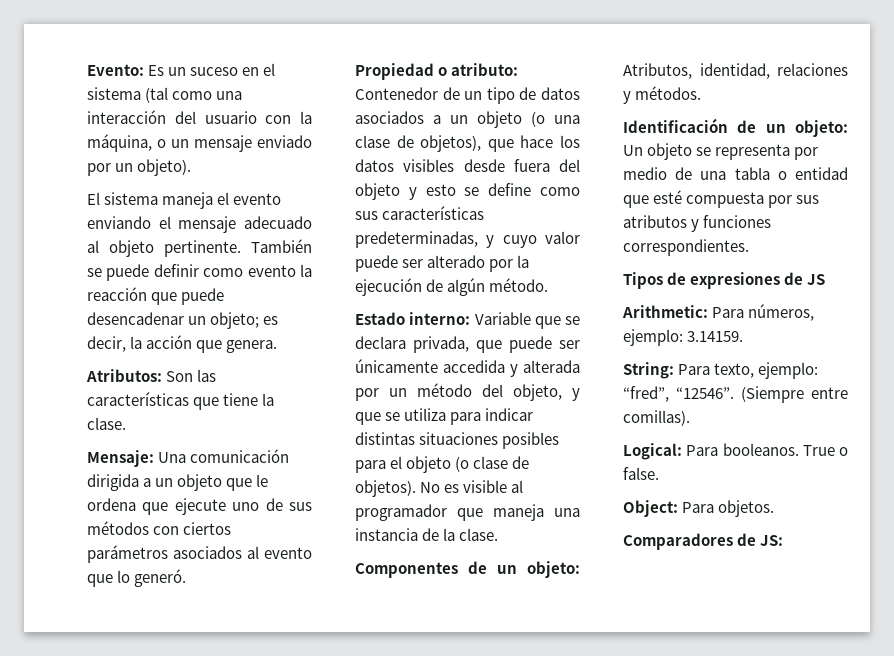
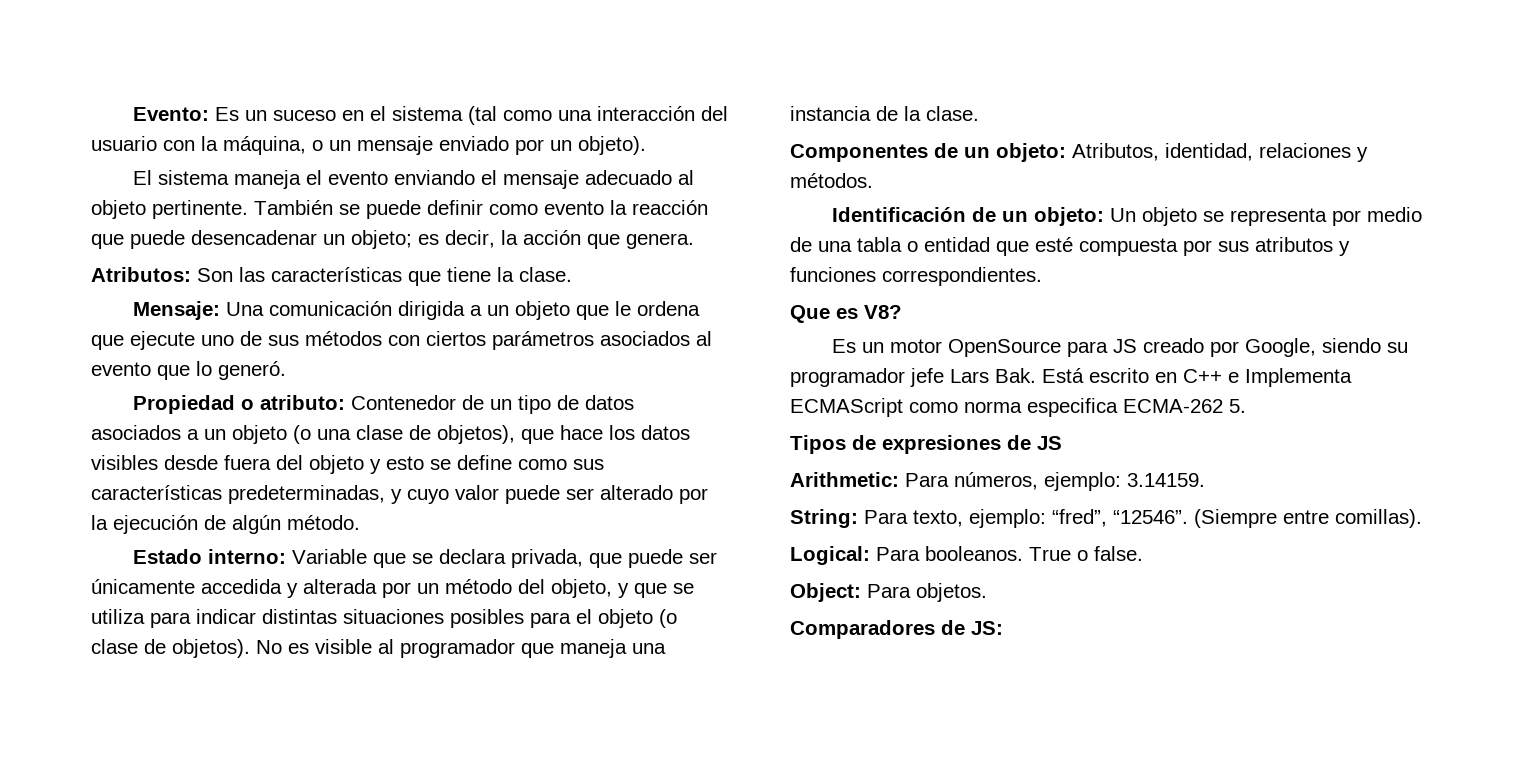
+ Que es V8?
+ Es un motor OpenSource para JS creado por Google, siendo su programador jefe Lars Bak. Está escrito en C++ e Implementa ECMAScript como norma especifica ECMA-262 5.

